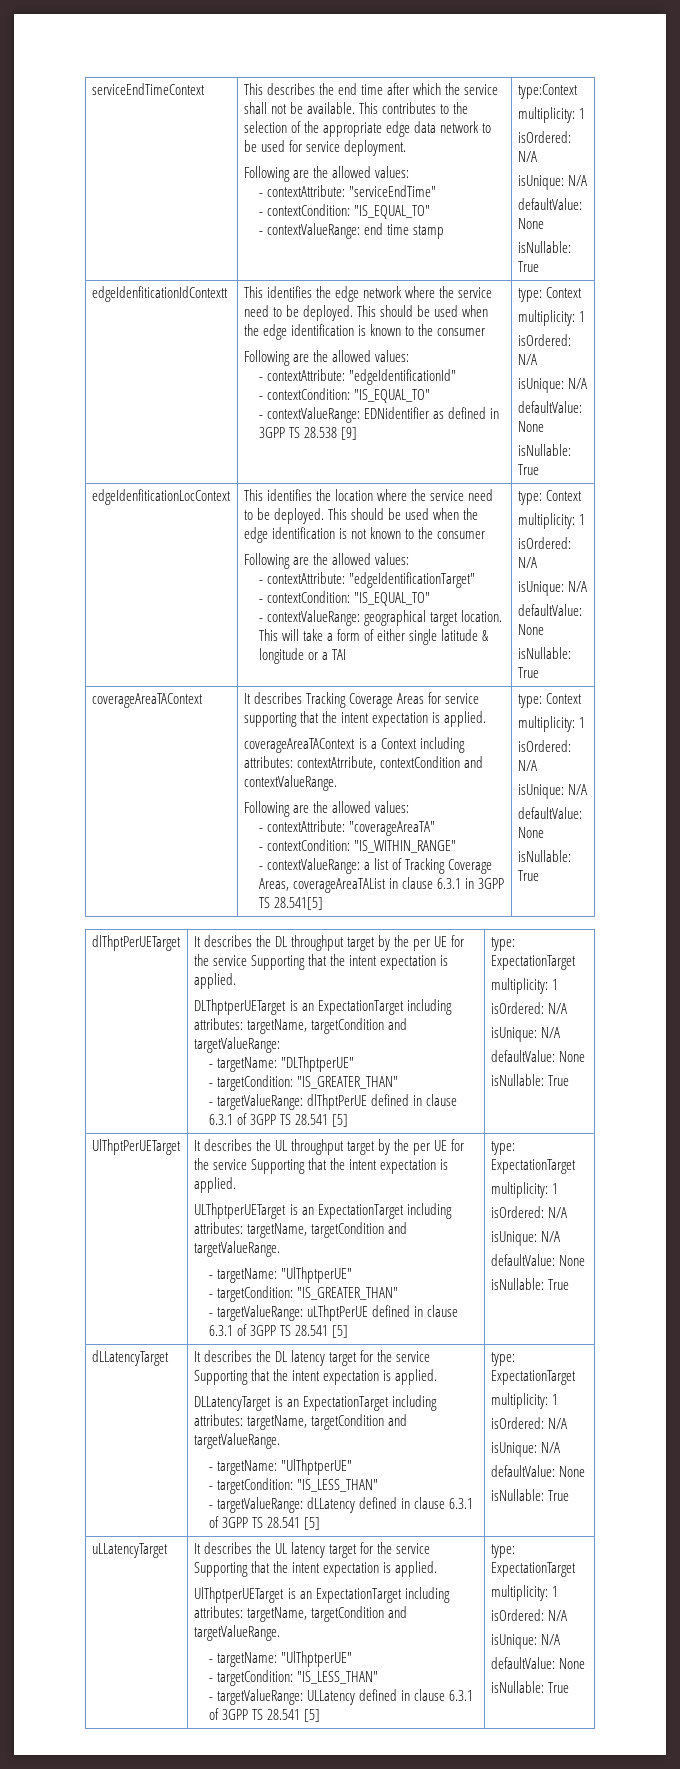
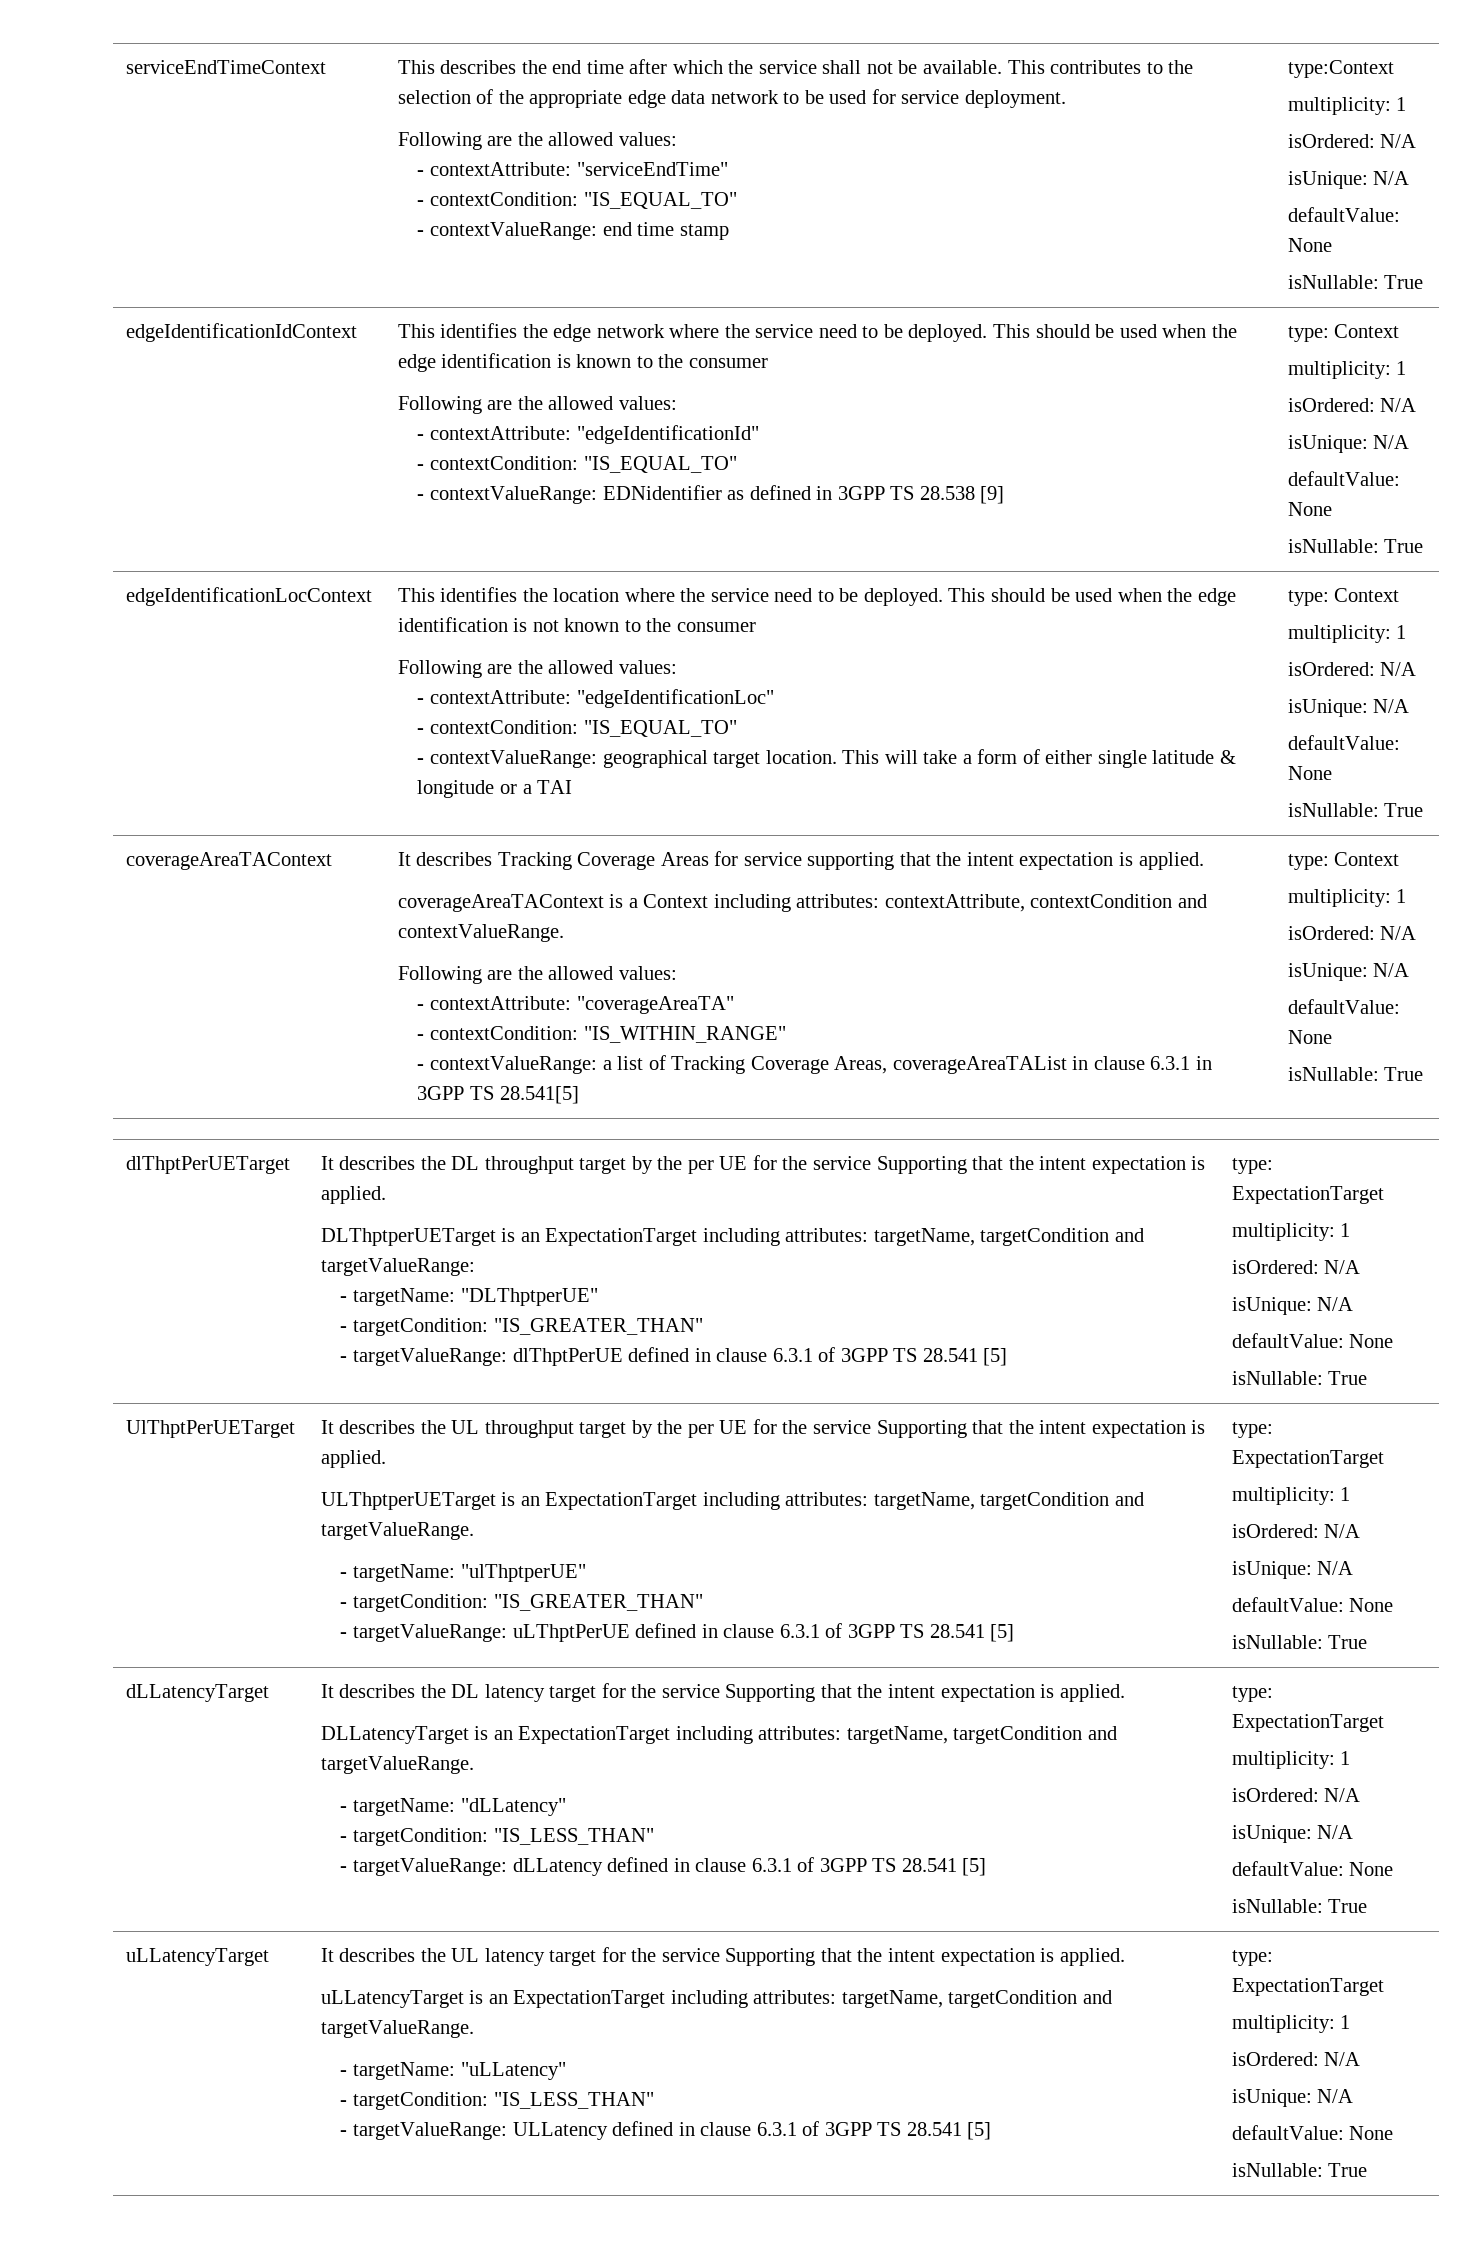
- edgeIdenfiticationIdContextt
+ edgeIdentificationIdContext
- edgeIdenfiticationLocContext
+ edgeIdentificationLocContext
- - contextAttribute: "edgeIdentificationTarget"
+ - contextAttribute: "edgeIdentificationLoc"
- coverageAreaTAContext is a Context including attributes: contextAtrribute, contextCondition and contextValueRange.
+ coverageAreaTAContext is a Context including attributes: contextAttribute, contextCondition and contextValueRange.
  ULThptperUETarget is an ExpectationTarget including attributes: targetName, targetCondition and targetValueRange.
- - targetName: "UlThptperUE"
+ - targetName: "ulThptperUE"
  DLLatencyTarget is an ExpectationTarget including attributes: targetName, targetCondition and targetValueRange.
- - targetName: "UlThptperUE"
+ - targetName: "dLLatency"
- UlThptperUETarget is an ExpectationTarget including attributes: targetName, targetCondition and targetValueRange.
- - targetName: "UlThptperUE"
+ uLLatencyTarget is an ExpectationTarget including attributes: targetName, targetCondition and targetValueRange.
+ - targetName: "uLLatency"

